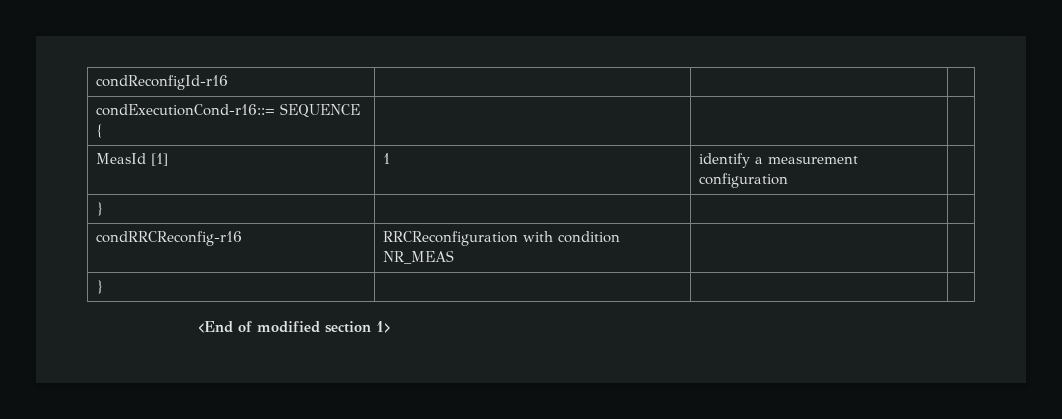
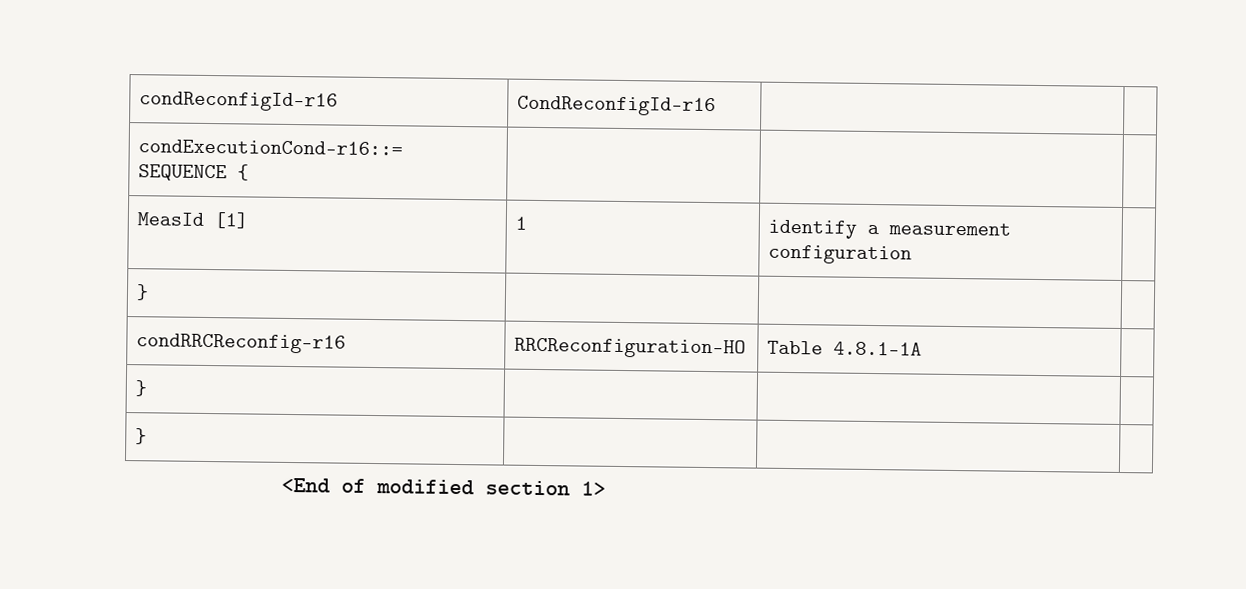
- condReconfigId-r16 | | |
+ condReconfigId-r16 | CondReconfigId-r16 | |
- condRRCReconfig-r16 | RRCReconfiguration with condition NR_MEAS | |
+ condRRCReconfig-r16 | RRCReconfiguration-HO | Table 4.8.1-1A |
+ } | | |

